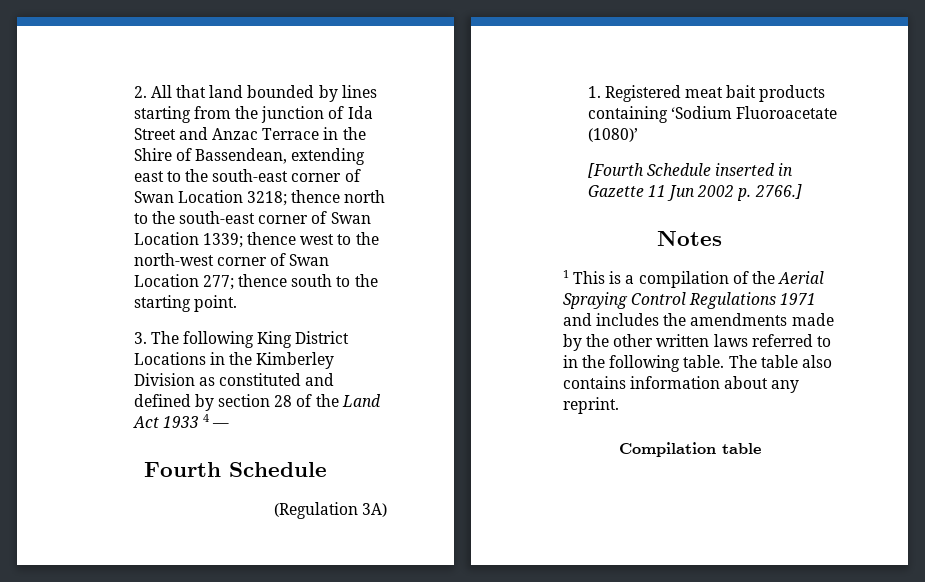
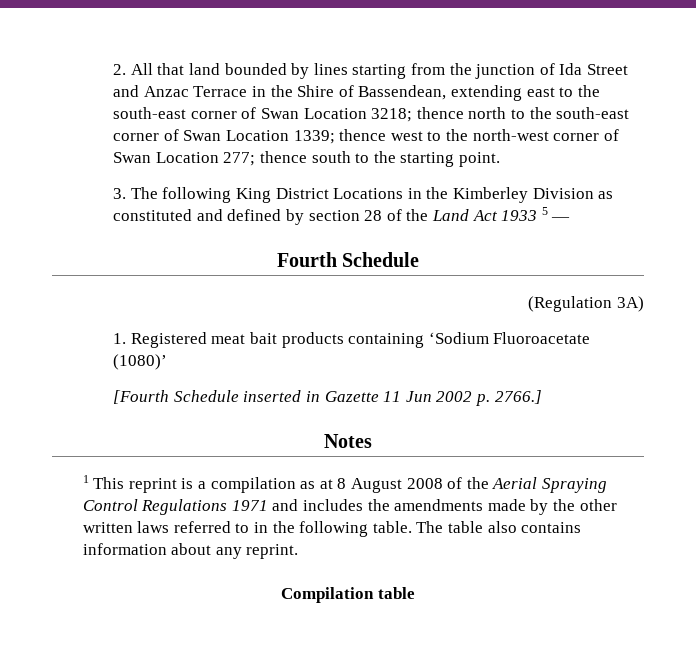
- 3. The following King District Locations in the Kimberley Division as constituted and defined by section 28 of the Land Act 1933 4 —
+ 3. The following King District Locations in the Kimberley Division as constituted and defined by section 28 of the Land Act 1933 5 —
- 1 This is a compilation of the Aerial Spraying Control Regulations 1971 and includes the amendments made by the other written laws referred to in the following table.
+ 1 This reprint is a compilation as at 8 August 2008 of the Aerial Spraying Control Regulations 1971 and includes the amendments made by the other written laws referred to in the following table.

